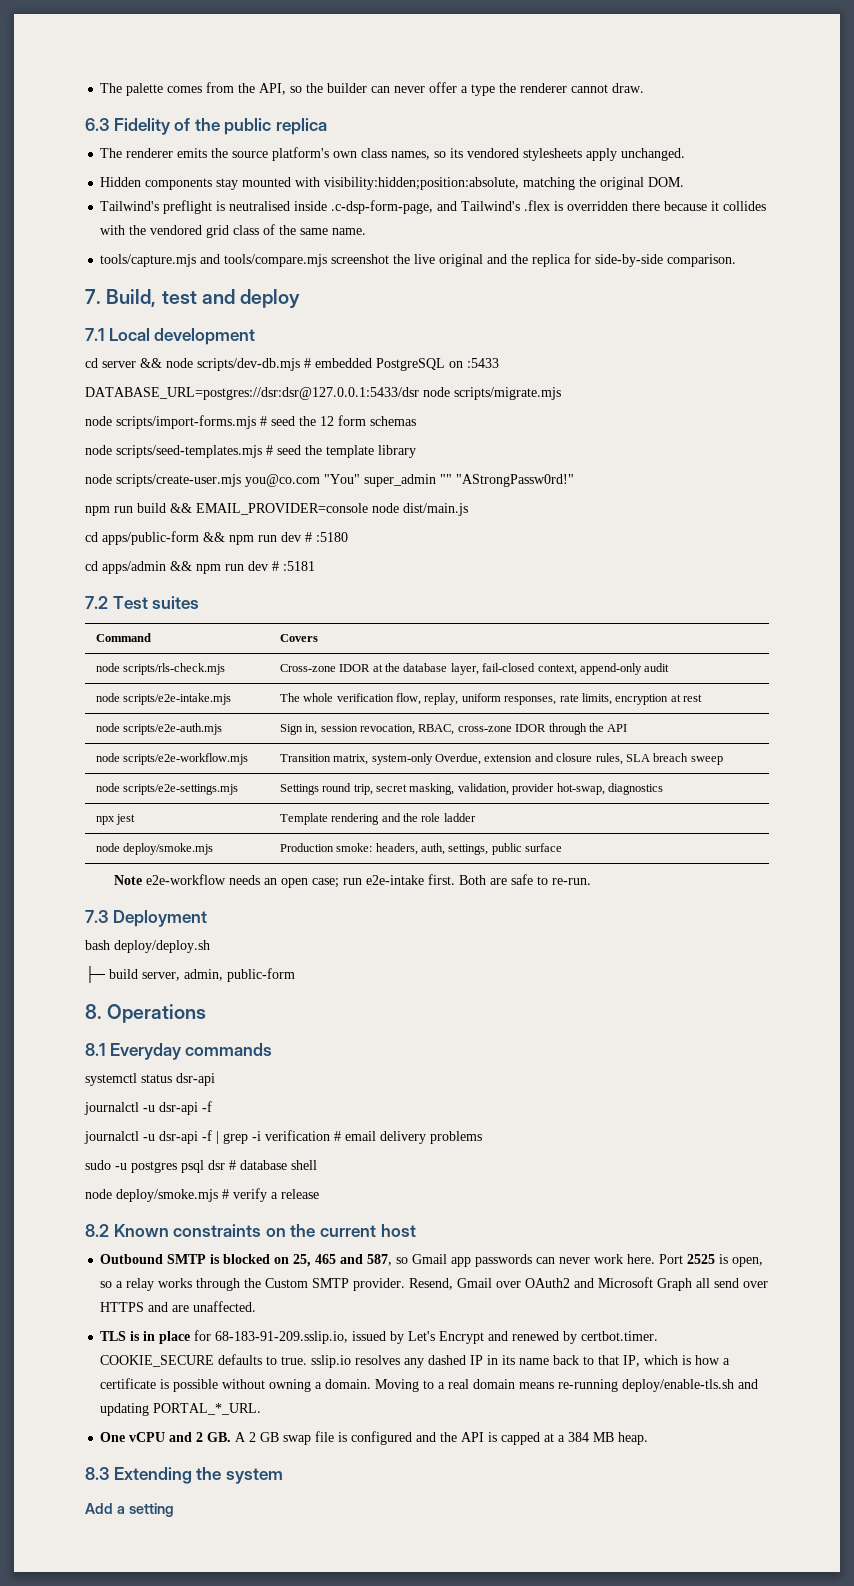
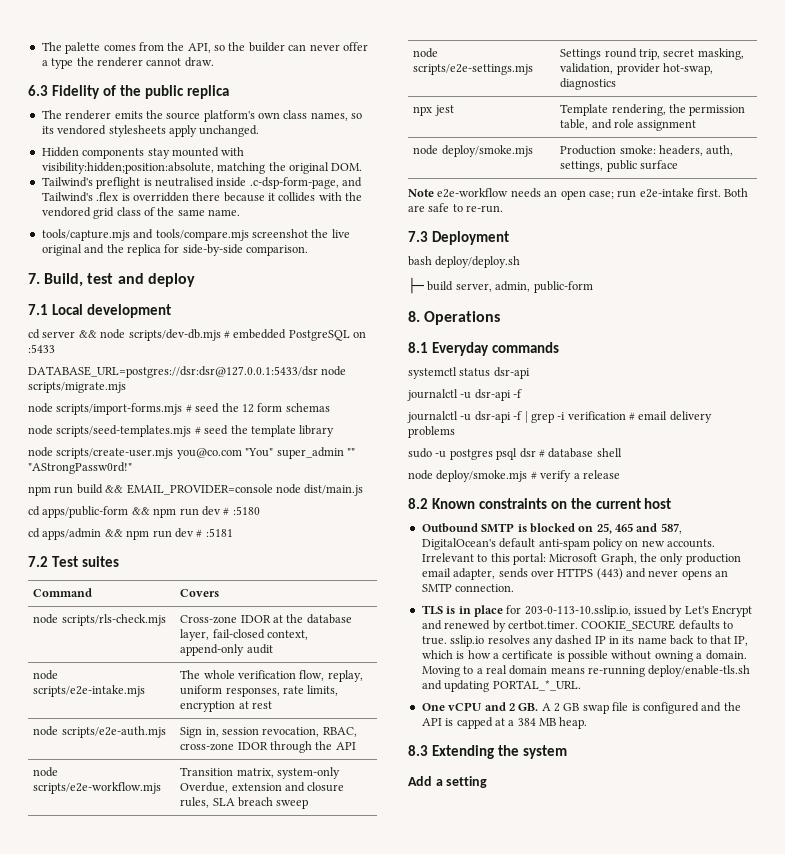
- npx jest | Template rendering and the role ladder
+ npx jest | Template rendering, the permission table, and role assignment
- Outbound SMTP is blocked on 25, 465 and 587, so Gmail app passwords can never work here. Port 2525 is open, so a relay works through the Custom SMTP provider. Resend, Gmail over OAuth2 and Microsoft Graph all send over HTTPS and are unaffected.
+ Outbound SMTP is blocked on 25, 465 and 587, DigitalOcean's default anti-spam policy on new accounts. Irrelevant to this portal: Microsoft Graph, the only production email adapter, sends over HTTPS (443) and never opens an SMTP connection.
- TLS is in place for 68-183-91-209.sslip.io, issued by Let's Encrypt and renewed by certbot.timer. COOKIE_SECURE defaults to true. sslip.io resolves any dashed IP in its name back to that IP, which is how a certificate is possible without owning a domain.
+ TLS is in place for 203-0-113-10.sslip.io, issued by Let's Encrypt and renewed by certbot.timer. COOKIE_SECURE defaults to true. sslip.io resolves any dashed IP in its name back to that IP, which is how a certificate is possible without owning a domain.

